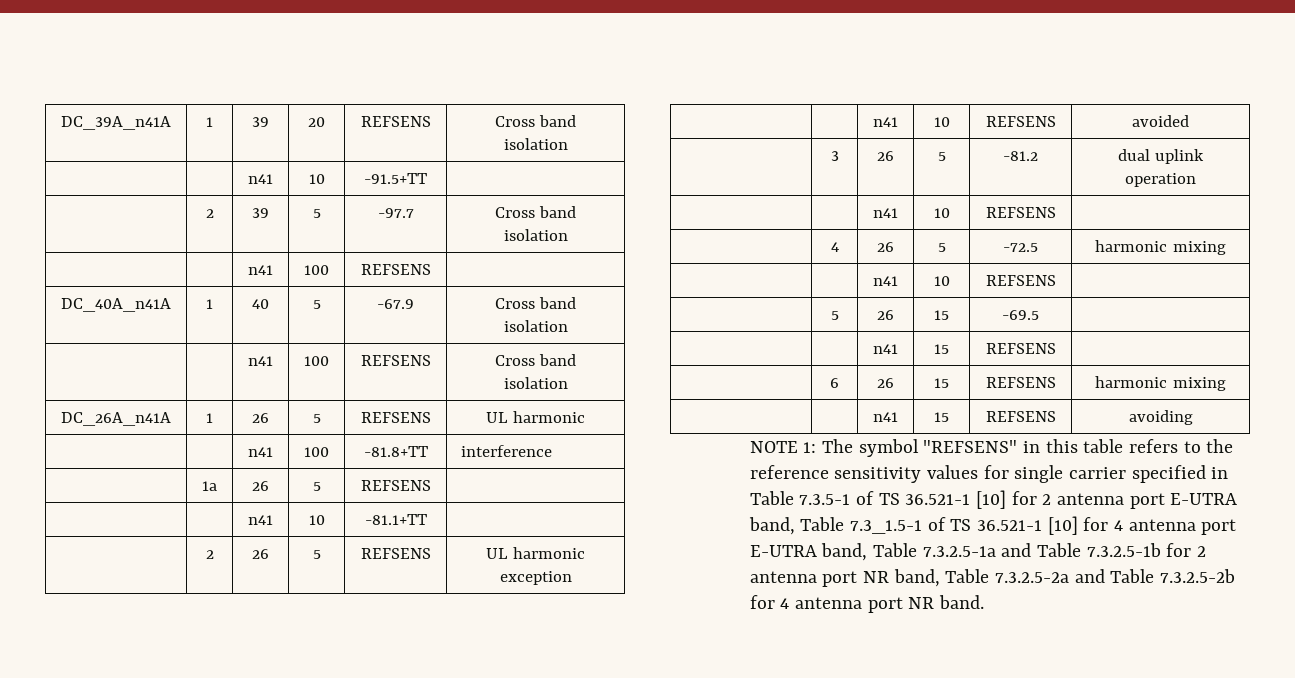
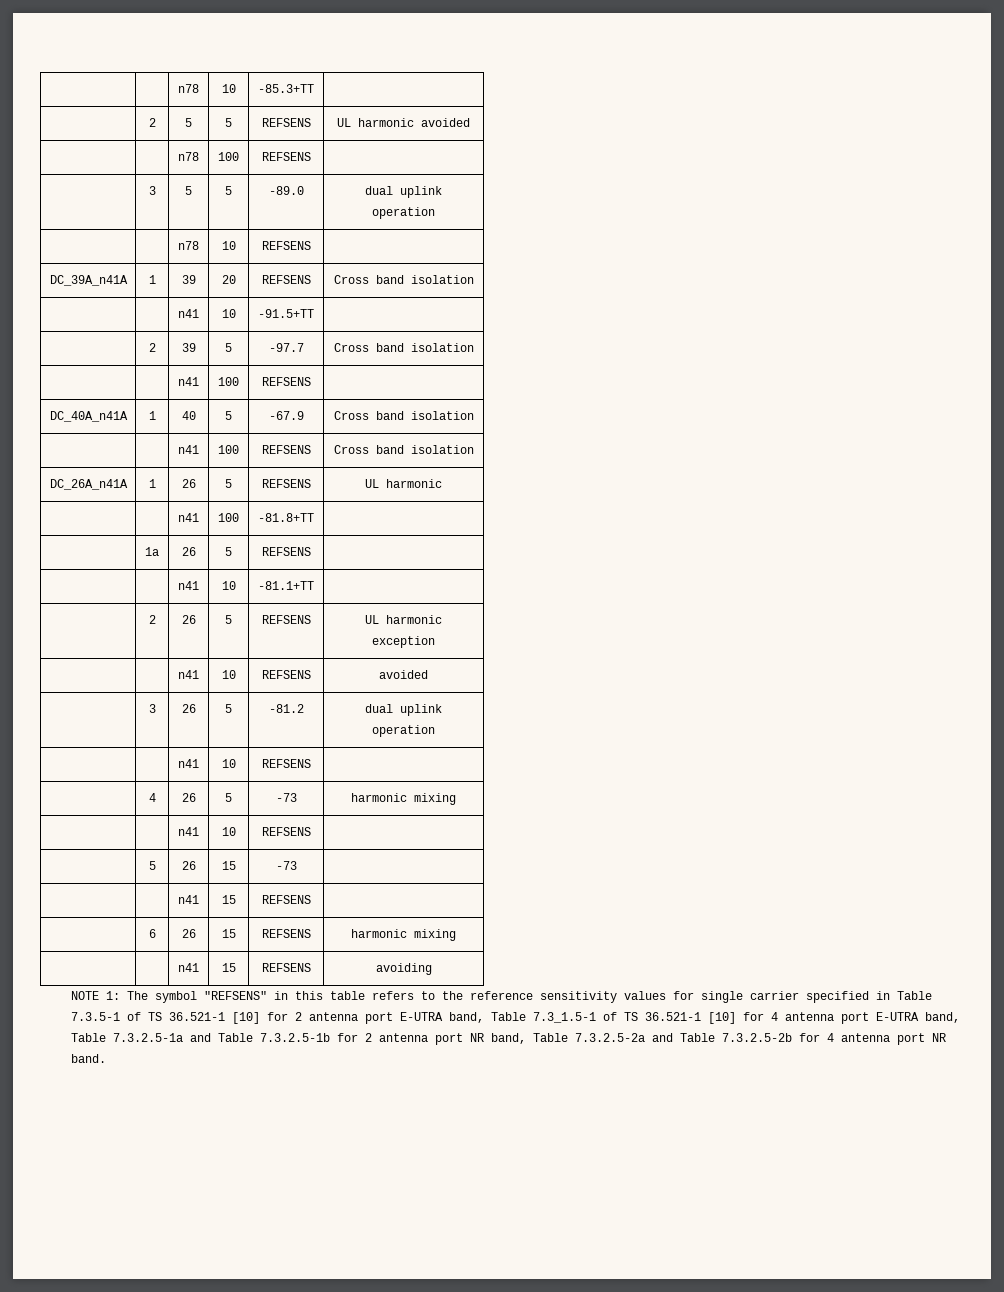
+ | | n78 | 10 | -85.3+TT |
+ | 2 | 5 | 5 | REFSENS | UL harmonic avoided
+ | | n78 | 100 | REFSENS |
+ | 3 | 5 | 5 | -89.0 | dual uplink operation
+ | | n78 | 10 | REFSENS |
- | | n41 | 100 | -81.8+TT | interference
+ | | n41 | 100 | -81.8+TT |
- | 4 | 26 | 5 | -72.5 | harmonic mixing
+ | 4 | 26 | 5 | -73 | harmonic mixing
- | 5 | 26 | 15 | -69.5 |
+ | 5 | 26 | 15 | -73 |

